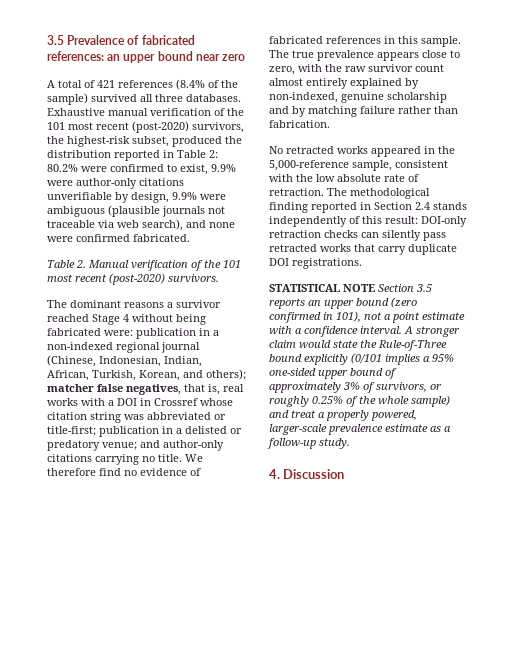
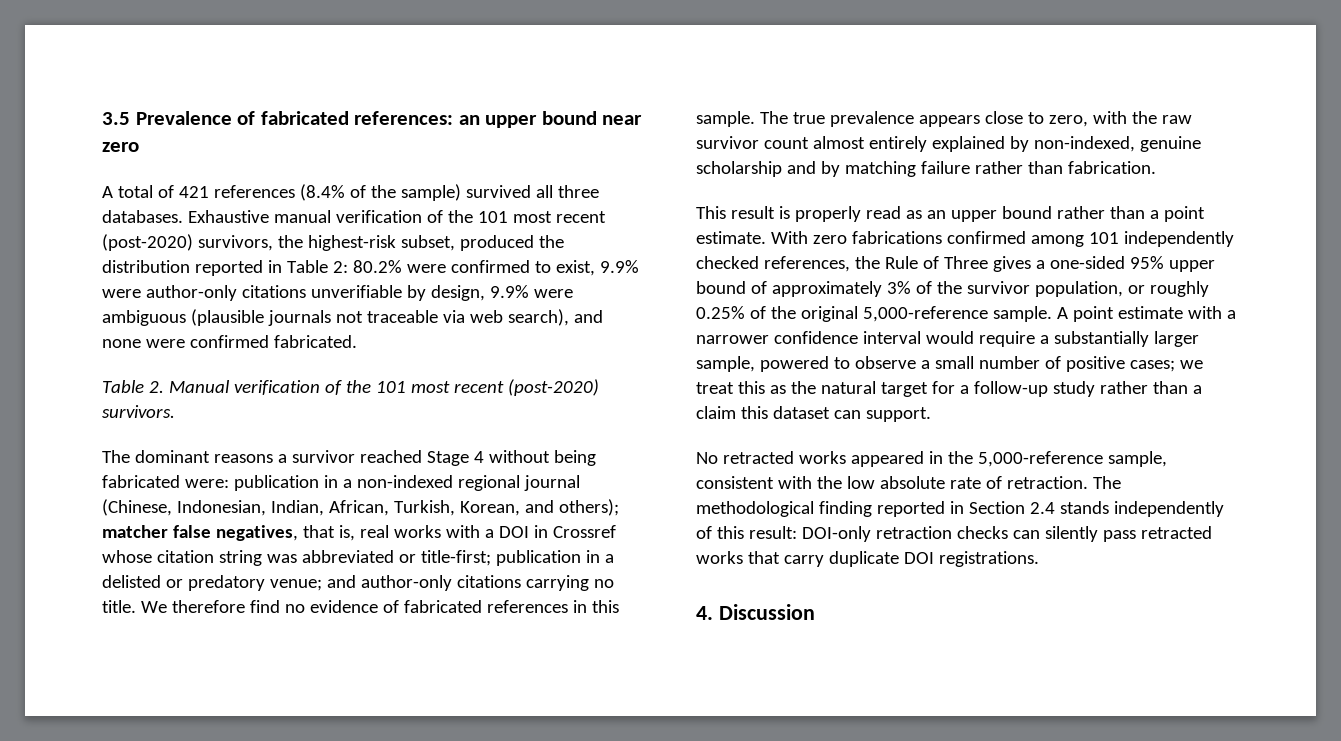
+ This result is properly read as an upper bound rather than a point estimate. With zero fabrications confirmed among 101 independently checked references, the Rule of Three gives a one-sided 95% upper bound of approximately 3% of the survivor population, or roughly 0.25% of the original 5,000-reference sample. A point estimate with a narrower confidence interval would require a substantially larger sample, powered to observe a small number of positive cases; we treat this as the natural target for a follow-up study rather than a claim this dataset can support.
- STATISTICAL NOTE Section 3.5 reports an upper bound (zero confirmed in 101), not a point estimate with a confidence interval. A stronger claim would state the Rule-of-Three bound explicitly (0/101 implies a 95% one-sided upper bound of approximately 3% of survivors, or roughly 0.25% of the whole sample) and treat a properly powered, larger-scale prevalence estimate as a follow-up study.

